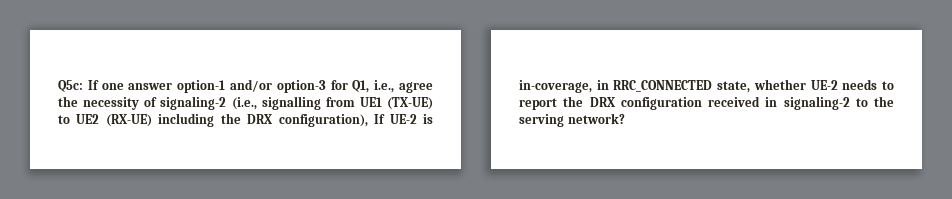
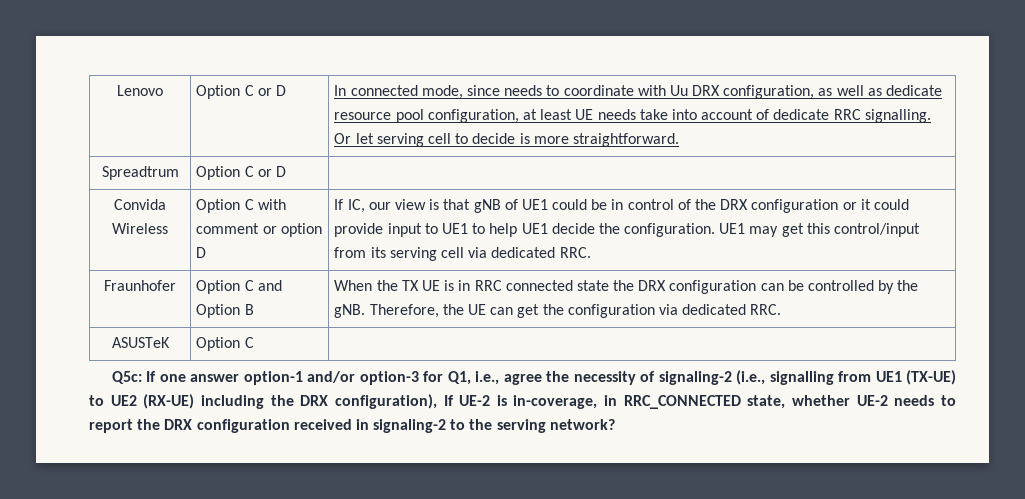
+ Lenovo | Option C or D | In connected mode, since needs to coordinate with Uu DRX configuration, as well as dedicate resource pool configuration, at least UE needs take into account of dedicate RRC signalling. Or let serving cell to decide is more straightforward.
+ Spreadtrum | Option C or D |
+ Convida Wireless | Option C with comment or option D | If IC, our view is that gNB of UE1 could be in control of the DRX configuration or it could provide input to UE1 to help UE1 decide the configuration. UE1 may get this control/input from its serving cell via dedicated RRC.
+ Fraunhofer | Option C and Option B | When the TX UE is in RRC connected state the DRX configuration can be controlled by the gNB. Therefore, the UE can get the configuration via dedicated RRC.
+ ASUSTeK | Option C |

